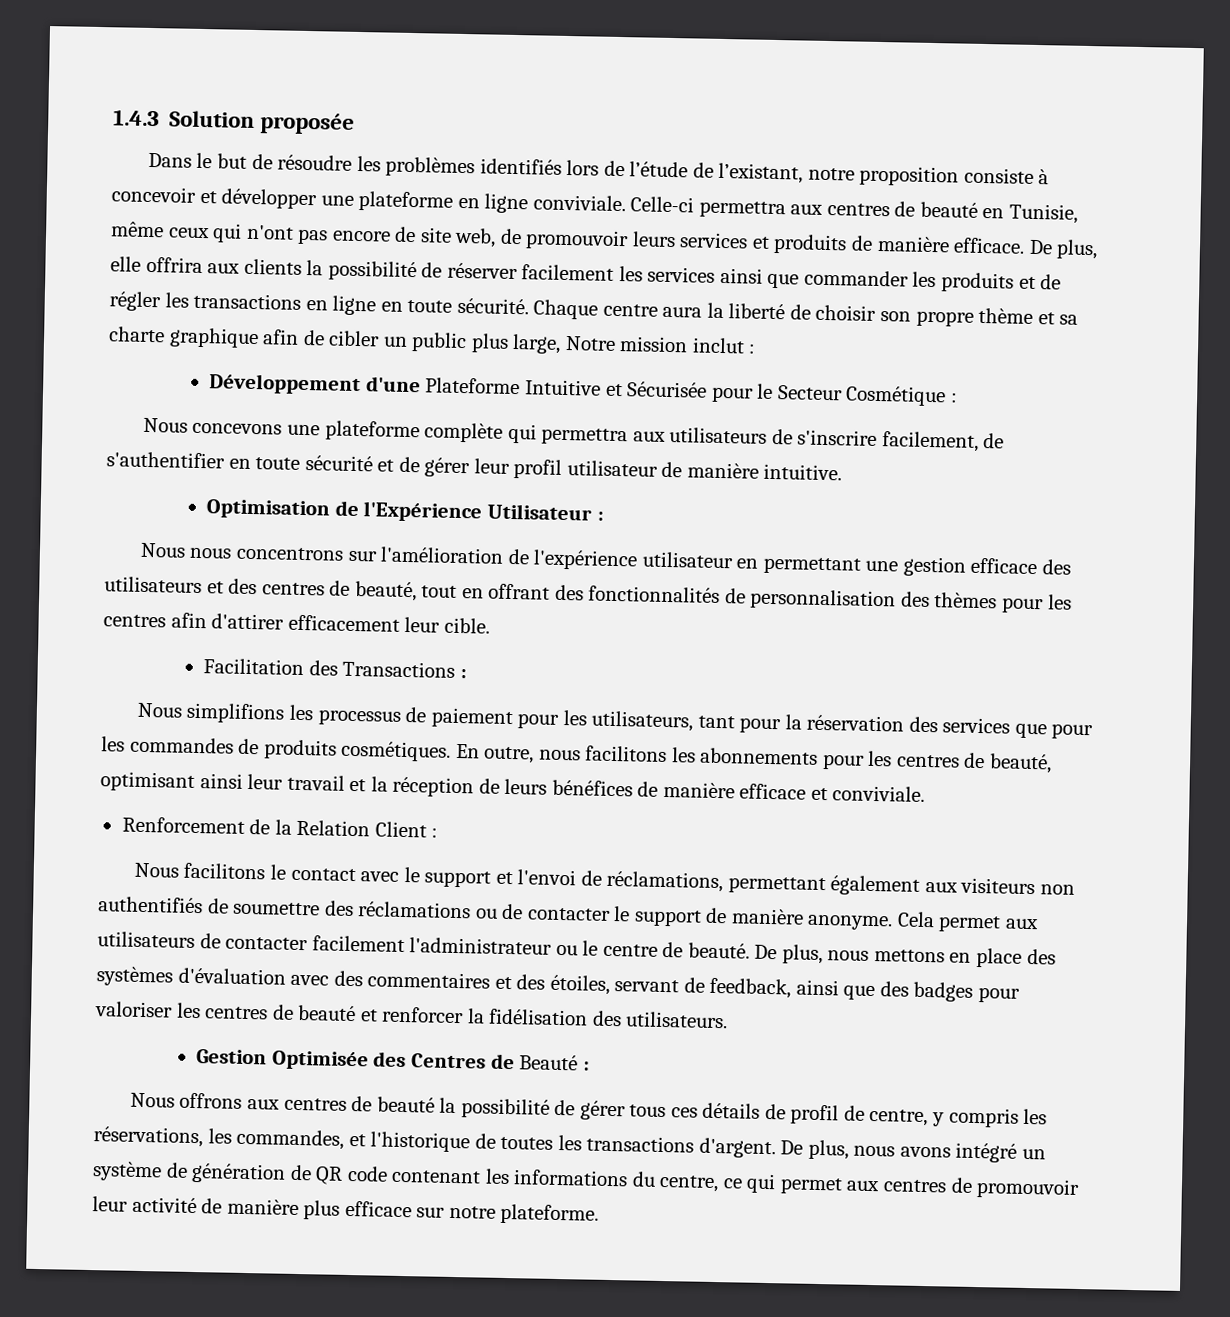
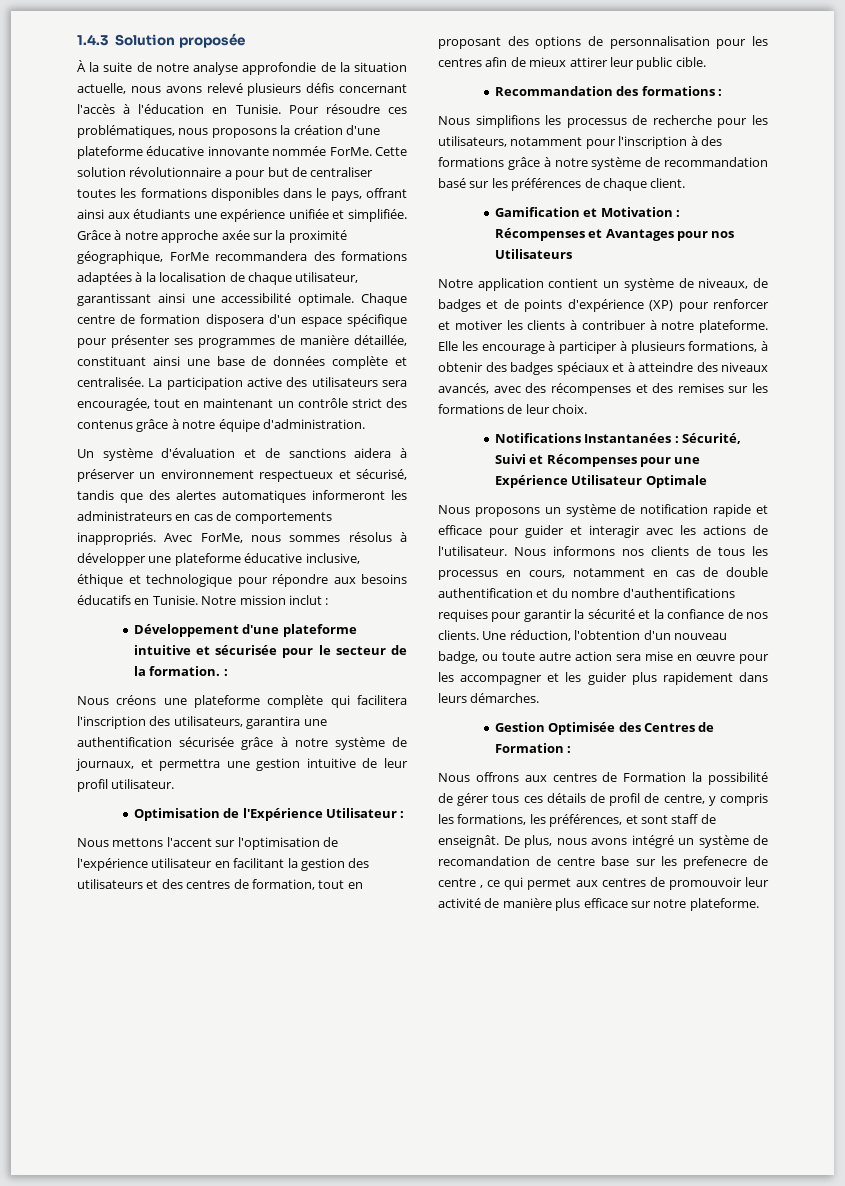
- Dans le but de résoudre les problèmes identifiés lors de l’étude de l’existant, notre proposition consiste à concevoir et développer une plateforme en ligne conviviale. Celle-ci permettra aux centres de beauté en Tunisie, même ceux qui n'ont pas encore de site web, de promouvoir leurs services et produits de manière efficace. De plus, elle offrira aux clients la possibilité de réserver facilement les services ainsi que commander les produits et de régler les transactions en ligne en toute sécurité. Chaque centre aura la liberté de choisir son propre thème et sa charte graphique afin de cibler un public plus large, Notre mission inclut :
+ À la suite de notre analyse approfondie de la situation actuelle, nous avons relevé plusieurs défis concernant l'accès à l'éducation en Tunisie. Pour résoudre ces problématiques, nous proposons la création d'une plateforme éducative innovante nommée ForMe. Cette solution révolutionnaire a pour but de centraliser toutes les formations disponibles dans le pays, offrant ainsi aux étudiants une expérience unifiée et simplifiée. Grâce à notre approche axée sur la proximité géographique, ForMe recommandera des formations adaptées à la localisation de chaque utilisateur, garantissant ainsi une accessibilité optimale. Chaque centre de formation disposera d'un espace spécifique pour présenter ses programmes de manière détaillée, constituant ainsi une base de données complète et centralisée. La participation active des utilisateurs sera encouragée, tout en maintenant un contrôle strict des contenus grâce à notre équipe d'administration.
+ Un système d'évaluation et de sanctions aidera à préserver un environnement respectueux et sécurisé, tandis que des alertes automatiques informeront les administrateurs en cas de comportements inappropriés. Avec ForMe, nous sommes résolus à développer une plateforme éducative inclusive, éthique et technologique pour répondre aux besoins éducatifs en Tunisie. Notre mission inclut :
- Développement d'une Plateforme Intuitive et Sécurisée pour le Secteur Cosmétique :
- Nous concevons une plateforme complète qui permettra aux utilisateurs de s'inscrire facilement, de s'authentifier en toute sécurité et de gérer leur profil utilisateur de manière intuitive.
+ Développement d'une plateforme intuitive et sécurisée pour le secteur de la formation. :
+ Nous créons une plateforme complète qui facilitera l'inscription des utilisateurs, garantira une authentification sécurisée grâce à notre système de journaux, et permettra une gestion intuitive de leur profil utilisateur.
- Nous nous concentrons sur l'amélioration de l'expérience utilisateur en permettant une gestion efficace des utilisateurs et des centres de beauté, tout en offrant des fonctionnalités de personnalisation des thèmes pour les centres afin d'attirer efficacement leur cible.
- Facilitation des Transactions :
+ Nous mettons l'accent sur l'optimisation de l'expérience utilisateur en facilitant la gestion des utilisateurs et des centres de formation, tout en proposant des options de personnalisation pour les centres afin de mieux attirer leur public cible.
+ Recommandation des formations :
- Nous simplifions les processus de paiement pour les utilisateurs, tant pour la réservation des services que pour les commandes de produits cosmétiques. En outre, nous facilitons les abonnements pour les centres de beauté, optimisant ainsi leur travail et la réception de leurs bénéfices de manière efficace et conviviale.
- Renforcement de la Relation Client :
- Nous facilitons le contact avec le support et l'envoi de réclamations, permettant également aux visiteurs non authentifiés de soumettre des réclamations ou de contacter le support de manière anonyme. Cela permet aux utilisateurs de contacter facilement l'administrateur ou le centre de beauté. De plus, nous mettons en place des systèmes d'évaluation avec des commentaires et des étoiles, servant de feedback, ainsi que des badges pour valoriser les centres de beauté et renforcer la fidélisation des utilisateurs.
+ Nous simplifions les processus de recherche pour les utilisateurs, notamment pour l'inscription à des formations grâce à notre système de recommandation basé sur les préférences de chaque client.
+ Gamification et Motivation : Récompenses et Avantages pour nos Utilisateurs
+ Notre application contient un système de niveaux, de badges et de points d'expérience (XP) pour renforcer et motiver les clients à contribuer à notre plateforme. Elle les encourage à participer à plusieurs formations, à obtenir des badges spéciaux et à atteindre des niveaux avancés, avec des récompenses et des remises sur les formations de leur choix.
+ Notifications Instantanées : Sécurité, Suivi et Récompenses pour une Expérience Utilisateur Optimale
+ Nous proposons un système de notification rapide et efficace pour guider et interagir avec les actions de l'utilisateur. Nous informons nos clients de tous les processus en cours, notamment en cas de double authentification et du nombre d'authentifications requises pour garantir la sécurité et la confiance de nos clients. Une réduction, l'obtention d'un nouveau badge, ou toute autre action sera mise en œuvre pour les accompagner et les guider plus rapidement dans leurs démarches.
- Gestion Optimisée des Centres de Beauté :
+ Gestion Optimisée des Centres de Formation :
- Nous offrons aux centres de beauté la possibilité de gérer tous ces détails de profil de centre, y compris les réservations, les commandes, et l'historique de toutes les transactions d'argent.
+ Nous offrons aux centres de Formation la possibilité de gérer tous ces détails de profil de centre, y compris les formations, les préférences, et sont staff de enseignât.
- De plus, nous avons intégré un système de génération de QR code contenant les informations du centre, ce qui permet aux centres de promouvoir leur activité de manière plus efficace sur notre plateforme.
+ De plus, nous avons intégré un système de recomandation de centre base sur les prefenecre de centre , ce qui permet aux centres de promouvoir leur activité de manière plus efficace sur notre plateforme.

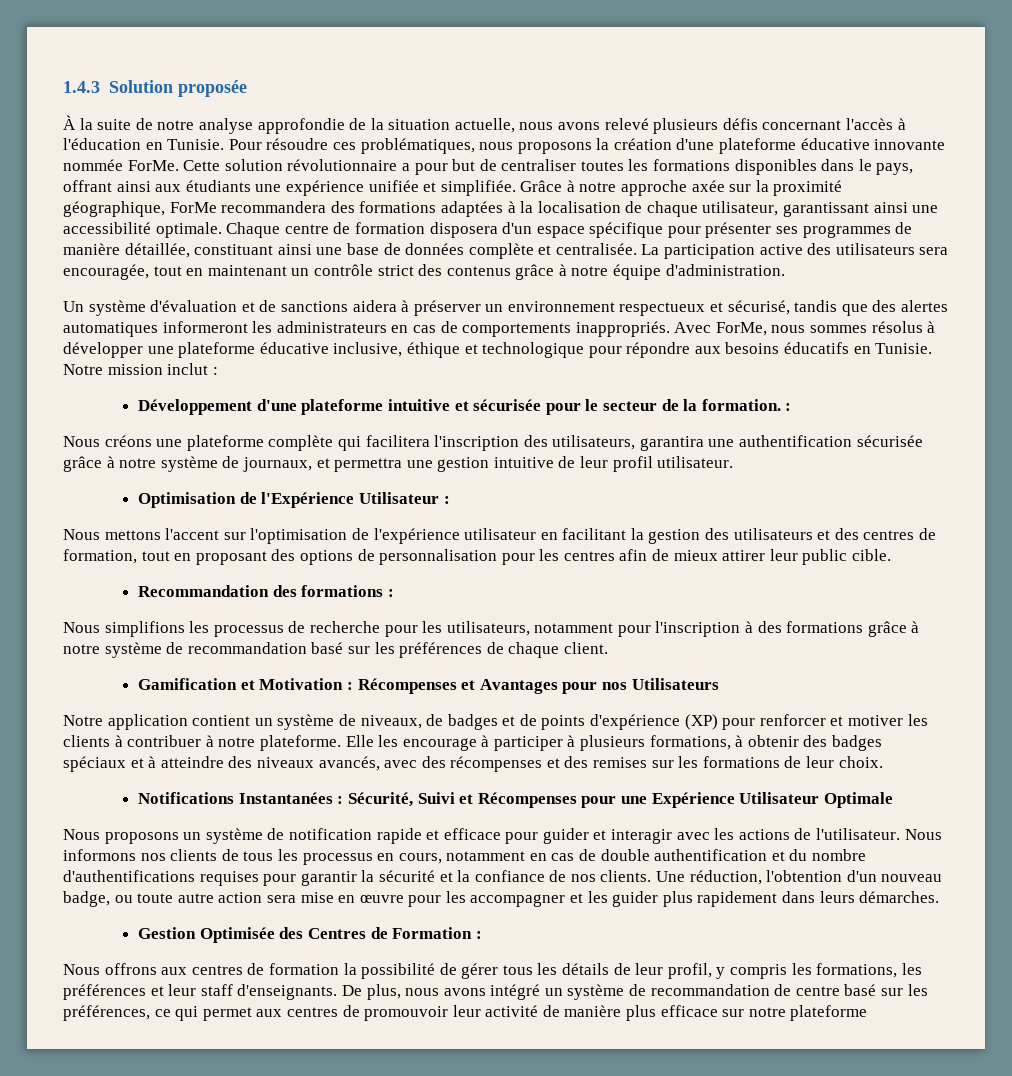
- Nous offrons aux centres de Formation la possibilité de gérer tous ces détails de profil de centre, y compris les formations, les préférences, et sont staff de enseignât.
+ Nous offrons aux centres de formation la possibilité de gérer tous les détails de leur profil, y compris les formations, les préférences et leur staff d'enseignants.
- De plus, nous avons intégré un système de recomandation de centre base sur les prefenecre de centre , ce qui permet aux centres de promouvoir leur activité de manière plus efficace sur notre plateforme.
+ De plus, nous avons intégré un système de recommandation de centre basé sur les préférences, ce qui permet aux centres de promouvoir leur activité de manière plus efficace sur notre plateforme

